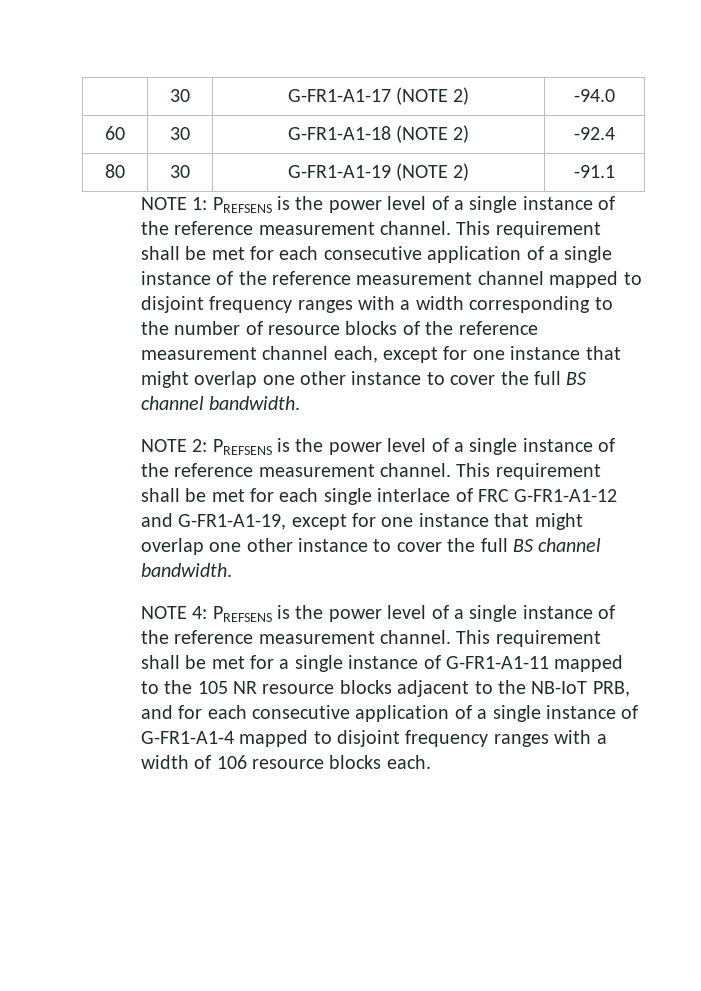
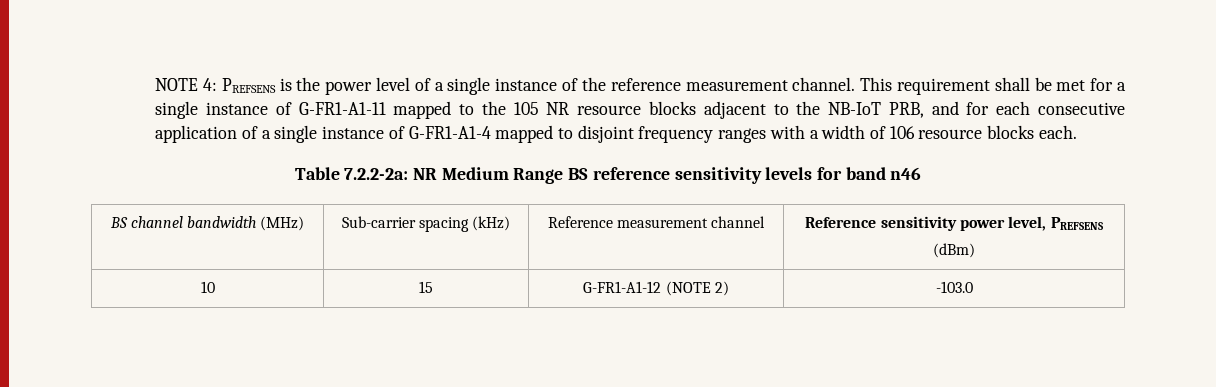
- | 30 | G-FR1-A1-17 (NOTE 2) | -94.0
- 60 | 30 | G-FR1-A1-18 (NOTE 2) | -92.4
- 80 | 30 | G-FR1-A1-19 (NOTE 2) | -91.1
- NOTE 1: PREFSENS is the power level of a single instance of the reference measurement channel. This requirement shall be met for each consecutive application of a single instance of the reference measurement channel mapped to disjoint frequency ranges with a width corresponding to the number of resource blocks of the reference measurement channel each, except for one instance that might overlap one other instance to cover the full BS channel bandwidth.
- NOTE 2: PREFSENS is the power level of a single instance of the reference measurement channel. This requirement shall be met for each single interlace of FRC G-FR1-A1-12 and G-FR1-A1-19, except for one instance that might overlap one other instance to cover the full BS channel bandwidth.
+ Table 7.2.2-2a: NR Medium Range BS reference sensitivity levels for band n46
+ BS channel bandwidth (MHz) | Sub-carrier spacing (kHz) | Reference measurement channel | Reference sensitivity power level, PREFSENS
+ (dBm)
+ 10 | 15 | G-FR1-A1-12 (NOTE 2) | -103.0

